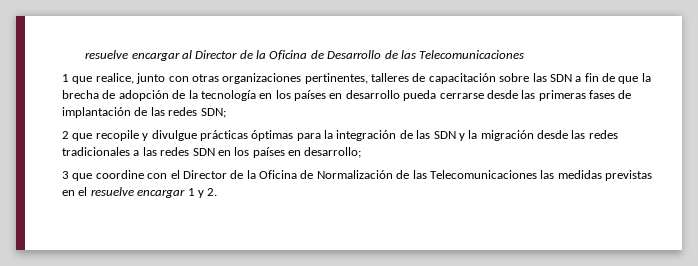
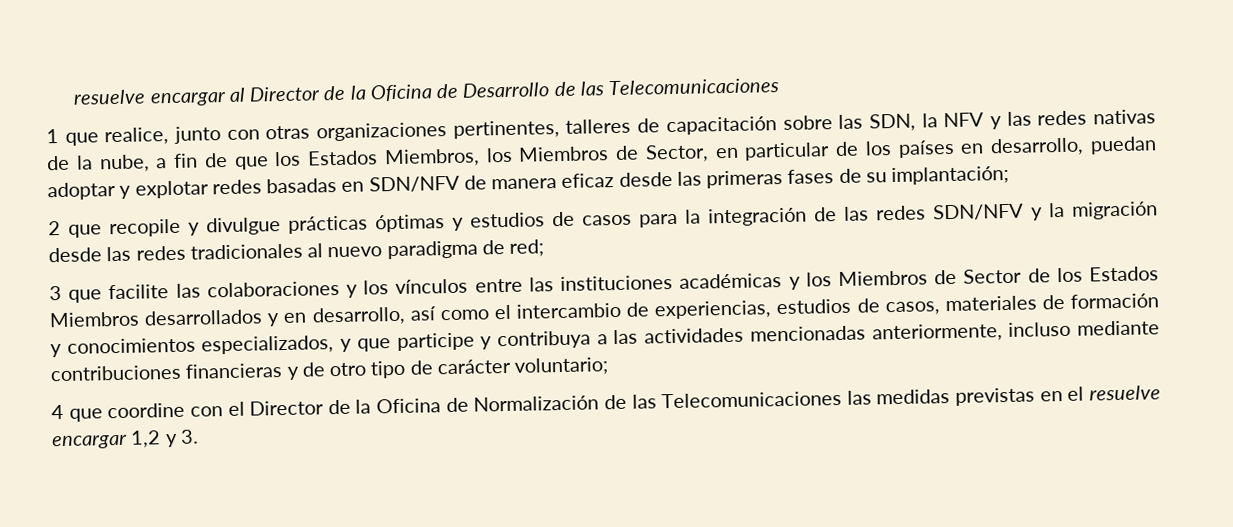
- 1 que realice, junto con otras organizaciones pertinentes, talleres de capacitación sobre las SDN a fin de que la brecha de adopción de la tecnología en los países en desarrollo pueda cerrarse desde las primeras fases de implantación de las redes SDN;
+ 1 que realice, junto con otras organizaciones pertinentes, talleres de capacitación sobre las SDN, la NFV y las redes nativas de la nube, a fin de que los Estados Miembros, los Miembros de Sector, en particular de los países en desarrollo, puedan adoptar y explotar redes basadas en SDN/NFV de manera eficaz desde las primeras fases de su implantación;
- 2 que recopile y divulgue prácticas óptimas para la integración de las SDN y la migración desde las redes tradicionales a las redes SDN en los países en desarrollo;
- 3 que coordine con el Director de la Oficina de Normalización de las Telecomunicaciones las medidas previstas en el resuelve encargar 1 y 2.
+ 2 que recopile y divulgue prácticas óptimas y estudios de casos para la integración de las redes SDN/NFV y la migración desde las redes tradicionales al nuevo paradigma de red;
+ 3 que facilite las colaboraciones y los vínculos entre las instituciones académicas y los Miembros de Sector de los Estados Miembros desarrollados y en desarrollo, así como el intercambio de experiencias, estudios de casos, materiales de formación y conocimientos especializados, y que participe y contribuya a las actividades mencionadas anteriormente, incluso mediante contribuciones financieras y de otro tipo de carácter voluntario;
+ 4 que coordine con el Director de la Oficina de Normalización de las Telecomunicaciones las medidas previstas en el resuelve encargar 1,2 y 3.

